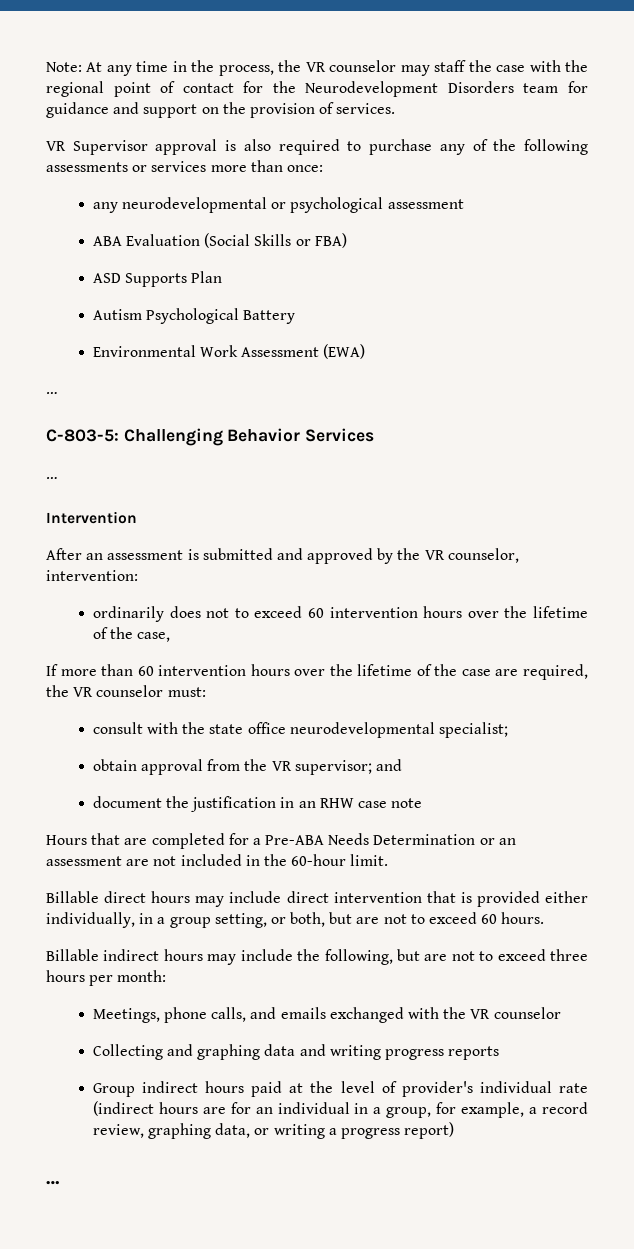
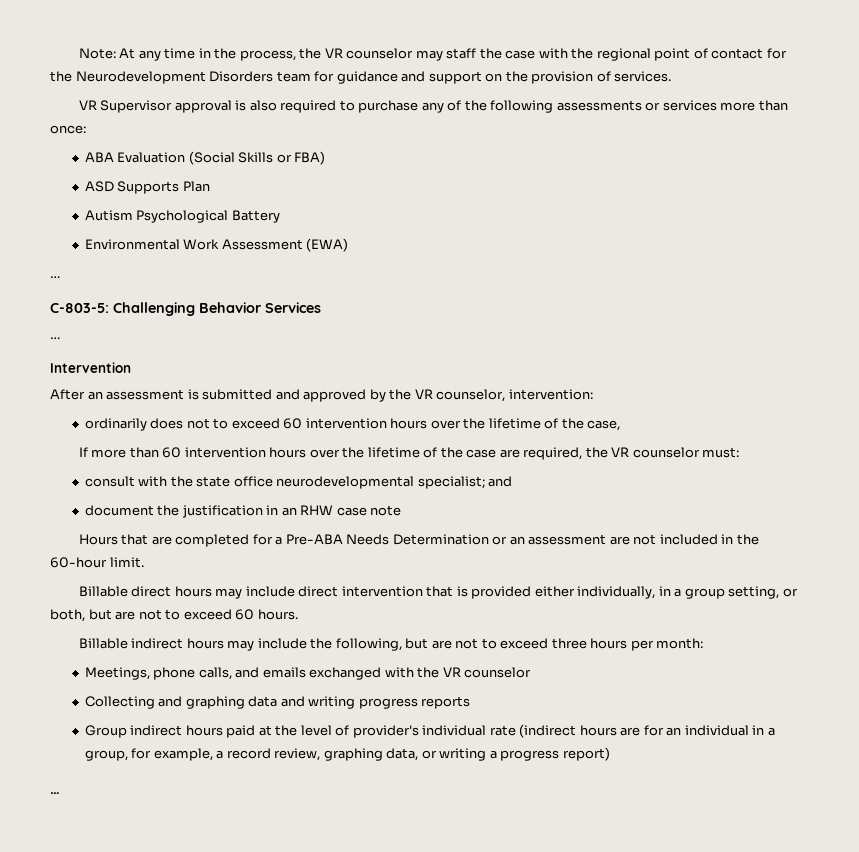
- any neurodevelopmental or psychological assessment
- consult with the state office neurodevelopmental specialist;
- obtain approval from the VR supervisor; and
+ consult with the state office neurodevelopmental specialist; and

